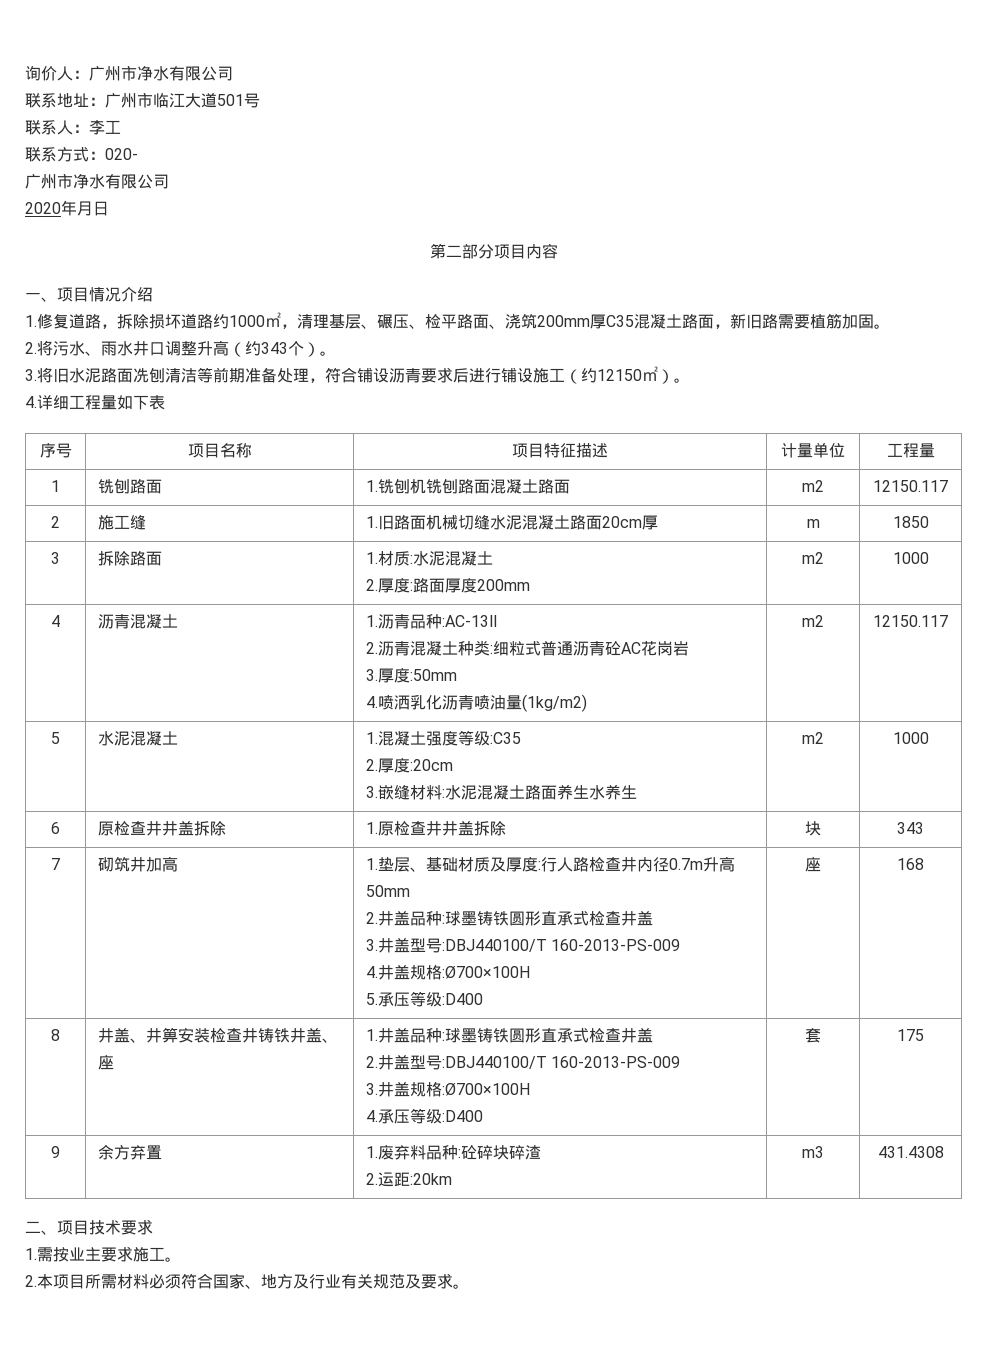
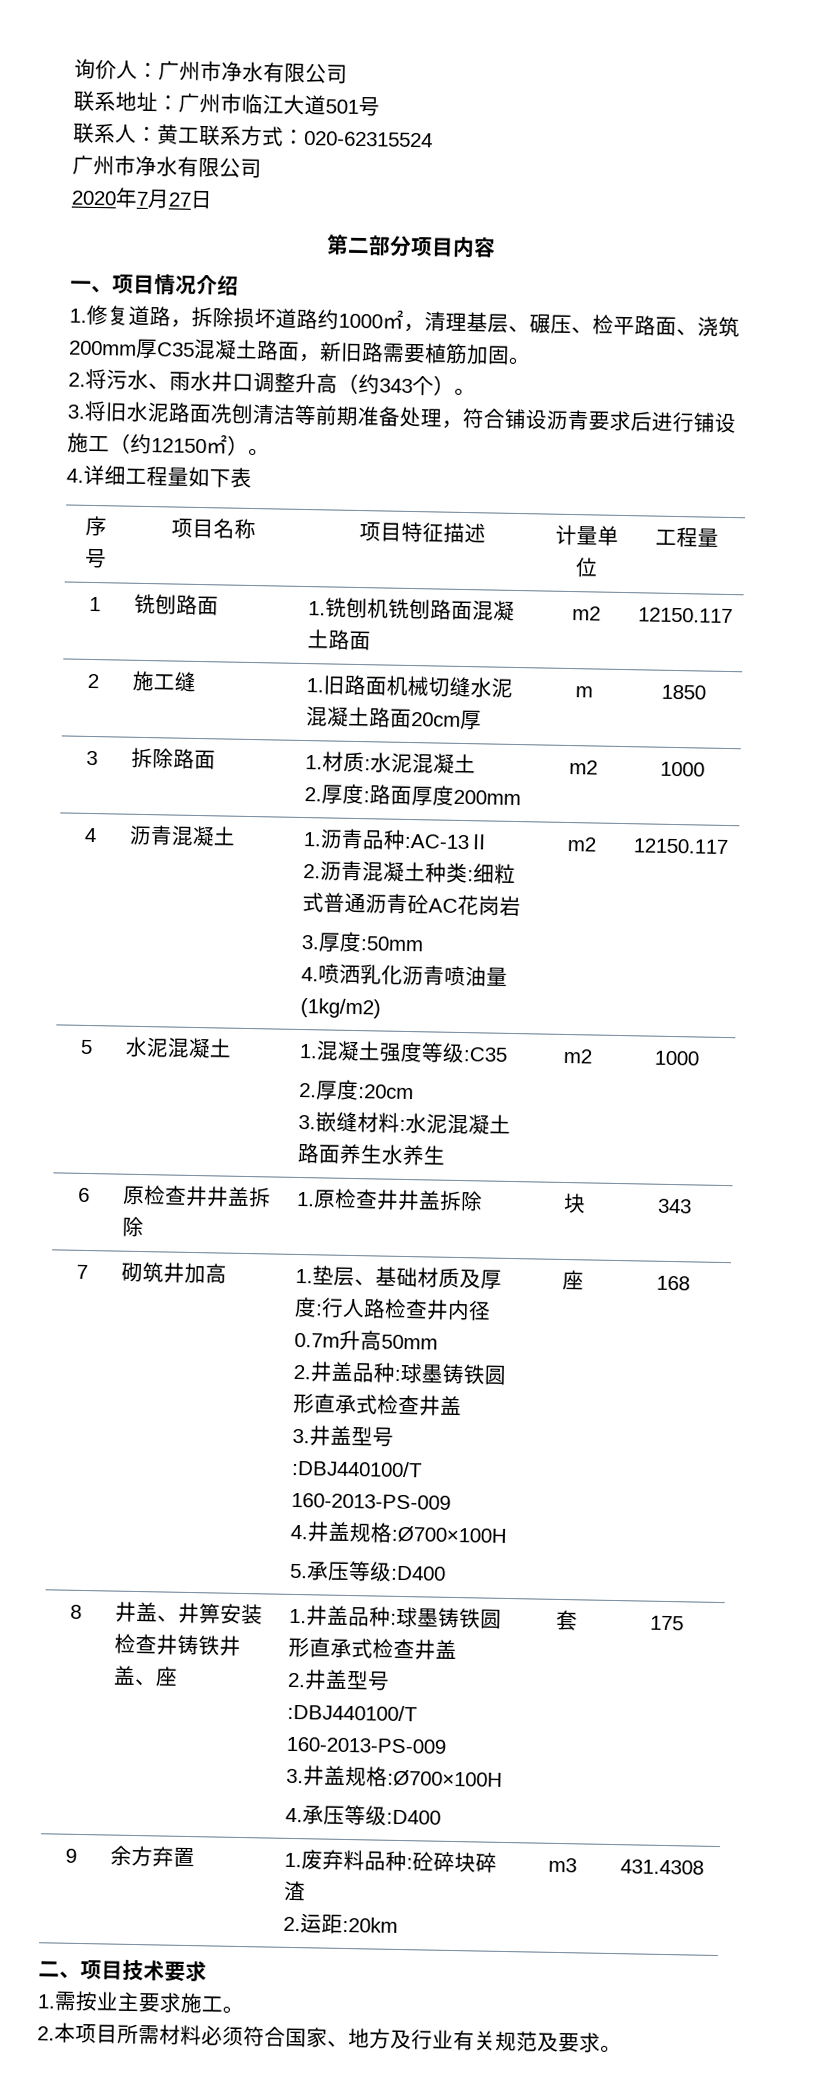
- 联系人：李工
- 联系方式：020-
+ 联系人：黄工联系方式：020-62315524
- 2020年月日
+ 2020年7月27日

